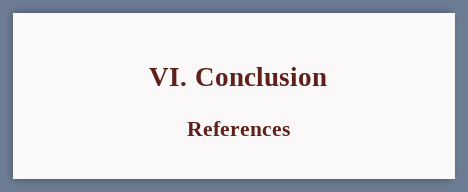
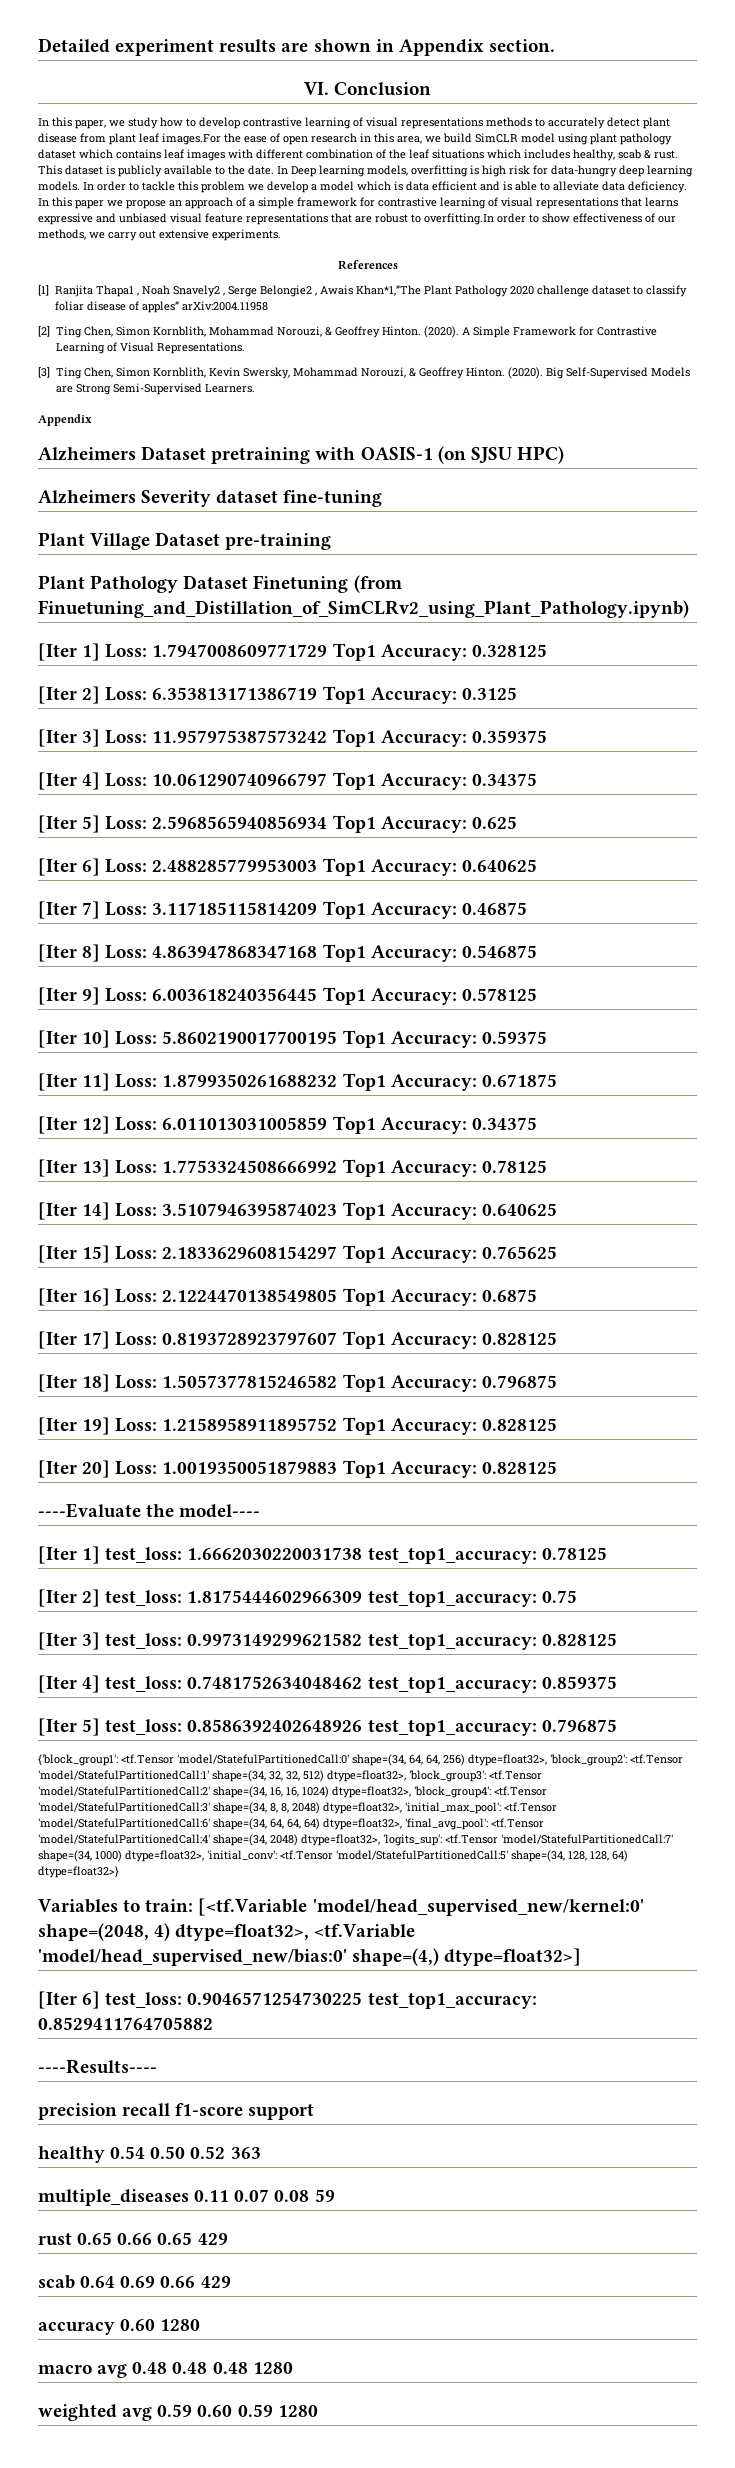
+ Detailed experiment results are shown in Appendix section.
  VI. Conclusion
+ In this paper, we study how to develop contrastive learning of visual representations methods to accurately detect plant disease from plant leaf images.For the ease of open research in this area, we build SimCLR model using plant pathology dataset which contains leaf images with different combination of the leaf situations which includes healthy, scab & rust. This dataset is publicly available to the date. In Deep learning models, overfitting is high risk for data-hungry deep learning models. In order to tackle this problem we develop a model which is data efficient and is able to alleviate data deficiency. In this paper we propose an approach of a simple framework for contrastive learning of visual representations that learns expressive and unbiased visual feature representations that are robust to overfitting.In order to show effectiveness of our methods, we carry out extensive experiments.
  References
+ [1] Ranjita Thapa1 , Noah Snavely2 , Serge Belongie2 , Awais Khan*1,”The Plant Pathology 2020 challenge dataset to classify foliar disease of apples” arXiv:2004.11958
+ [2] Ting Chen, Simon Kornblith, Mohammad Norouzi, & Geoffrey Hinton. (2020). A Simple Framework for Contrastive Learning of Visual Representations.
+ [3] Ting Chen, Simon Kornblith, Kevin Swersky, Mohammad Norouzi, & Geoffrey Hinton. (2020). Big Self-Supervised Models are Strong Semi-Supervised Learners.
+ Appendix
+ Alzheimers Dataset pretraining with OASIS-1 (on SJSU HPC)
+ Alzheimers Severity dataset fine-tuning
+ Plant Village Dataset pre-training
+ Plant Pathology Dataset Finetuning (from Finuetuning_and_Distillation_of_SimCLRv2_using_Plant_Pathology.ipynb)
+ [Iter 1] Loss: 1.7947008609771729 Top1 Accuracy: 0.328125
+ [Iter 2] Loss: 6.353813171386719 Top1 Accuracy: 0.3125
+ [Iter 3] Loss: 11.957975387573242 Top1 Accuracy: 0.359375
+ [Iter 4] Loss: 10.061290740966797 Top1 Accuracy: 0.34375
+ [Iter 5] Loss: 2.5968565940856934 Top1 Accuracy: 0.625
+ [Iter 6] Loss: 2.488285779953003 Top1 Accuracy: 0.640625
+ [Iter 7] Loss: 3.117185115814209 Top1 Accuracy: 0.46875
+ [Iter 8] Loss: 4.863947868347168 Top1 Accuracy: 0.546875
+ [Iter 9] Loss: 6.003618240356445 Top1 Accuracy: 0.578125
+ [Iter 10] Loss: 5.8602190017700195 Top1 Accuracy: 0.59375
+ [Iter 11] Loss: 1.8799350261688232 Top1 Accuracy: 0.671875
+ [Iter 12] Loss: 6.011013031005859 Top1 Accuracy: 0.34375
+ [Iter 13] Loss: 1.7753324508666992 Top1 Accuracy: 0.78125
+ [Iter 14] Loss: 3.5107946395874023 Top1 Accuracy: 0.640625
+ [Iter 15] Loss: 2.1833629608154297 Top1 Accuracy: 0.765625
+ [Iter 16] Loss: 2.1224470138549805 Top1 Accuracy: 0.6875
+ [Iter 17] Loss: 0.8193728923797607 Top1 Accuracy: 0.828125
+ [Iter 18] Loss: 1.5057377815246582 Top1 Accuracy: 0.796875
+ [Iter 19] Loss: 1.2158958911895752 Top1 Accuracy: 0.828125
+ [Iter 20] Loss: 1.0019350051879883 Top1 Accuracy: 0.828125
+ ----Evaluate the model----
+ [Iter 1] test_loss: 1.6662030220031738 test_top1_accuracy: 0.78125
+ [Iter 2] test_loss: 1.8175444602966309 test_top1_accuracy: 0.75
+ [Iter 3] test_loss: 0.9973149299621582 test_top1_accuracy: 0.828125
+ [Iter 4] test_loss: 0.7481752634048462 test_top1_accuracy: 0.859375
+ [Iter 5] test_loss: 0.8586392402648926 test_top1_accuracy: 0.796875
+ {'block_group1': <tf.Tensor 'model/StatefulPartitionedCall:0' shape=(34, 64, 64, 256) dtype=float32>, 'block_group2': <tf.Tensor 'model/StatefulPartitionedCall:1' shape=(34, 32, 32, 512) dtype=float32>, 'block_group3': <tf.Tensor 'model/StatefulPartitionedCall:2' shape=(34, 16, 16, 1024) dtype=float32>, 'block_group4': <tf.Tensor 'model/StatefulPartitionedCall:3' shape=(34, 8, 8, 2048) dtype=float32>, 'initial_max_pool': <tf.Tensor 'model/StatefulPartitionedCall:6' shape=(34, 64, 64, 64) dtype=float32>, 'final_avg_pool': <tf.Tensor 'model/StatefulPartitionedCall:4' shape=(34, 2048) dtype=float32>, 'logits_sup': <tf.Tensor 'model/StatefulPartitionedCall:7' shape=(34, 1000) dtype=float32>, 'initial_conv': <tf.Tensor 'model/StatefulPartitionedCall:5' shape=(34, 128, 128, 64) dtype=float32>}
+ Variables to train: [<tf.Variable 'model/head_supervised_new/kernel:0' shape=(2048, 4) dtype=float32>, <tf.Variable 'model/head_supervised_new/bias:0' shape=(4,) dtype=float32>]
+ [Iter 6] test_loss: 0.9046571254730225 test_top1_accuracy: 0.8529411764705882
+ ----Results----
+ precision recall f1-score support
+ healthy 0.54 0.50 0.52 363
+ multiple_diseases 0.11 0.07 0.08 59
+ rust 0.65 0.66 0.65 429
+ scab 0.64 0.69 0.66 429
+ accuracy 0.60 1280
+ macro avg 0.48 0.48 0.48 1280
+ weighted avg 0.59 0.60 0.59 1280

